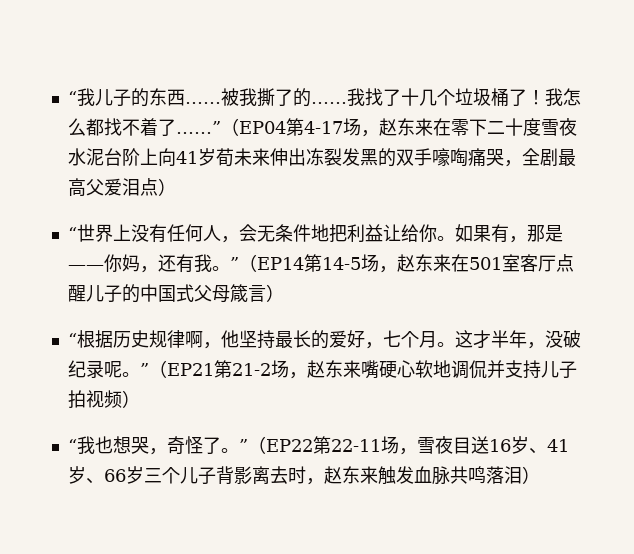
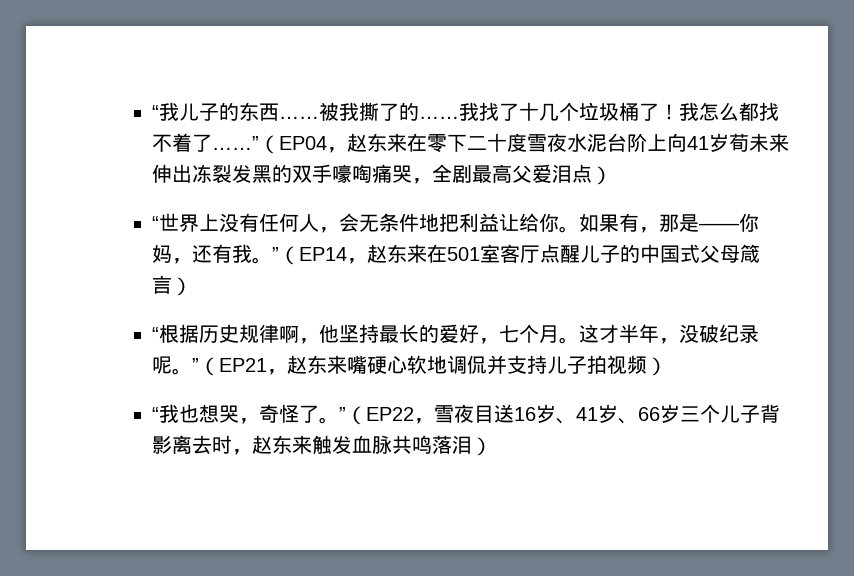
- （EP04第4-17场，赵东来在零下二十度雪夜水泥台阶上向41岁荀未来伸出冻裂发黑的双手嚎啕痛哭，全剧最高父爱泪点）
+ （EP04，赵东来在零下二十度雪夜水泥台阶上向41岁荀未来伸出冻裂发黑的双手嚎啕痛哭，全剧最高父爱泪点）
- 如果有，那是——你妈，还有我。”（EP14第14-5场，赵东来在501室客厅点醒儿子的中国式父母箴言）
+ 如果有，那是——你妈，还有我。”（EP14，赵东来在501室客厅点醒儿子的中国式父母箴言）
- 这才半年，没破纪录呢。”（EP21第21-2场，赵东来嘴硬心软地调侃并支持儿子拍视频）
+ 这才半年，没破纪录呢。”（EP21，赵东来嘴硬心软地调侃并支持儿子拍视频）
- “我也想哭，奇怪了。”（EP22第22-11场，雪夜目送16岁、41岁、66岁三个儿子背影离去时，赵东来触发血脉共鸣落泪）
+ “我也想哭，奇怪了。”（EP22，雪夜目送16岁、41岁、66岁三个儿子背影离去时，赵东来触发血脉共鸣落泪）

